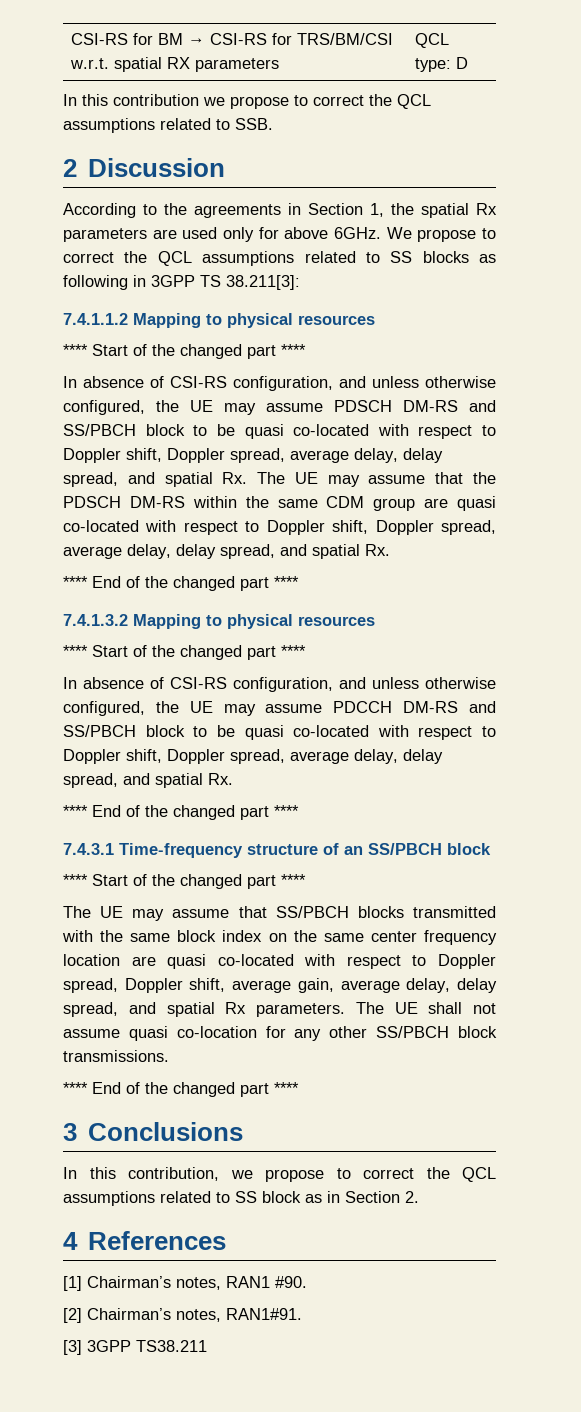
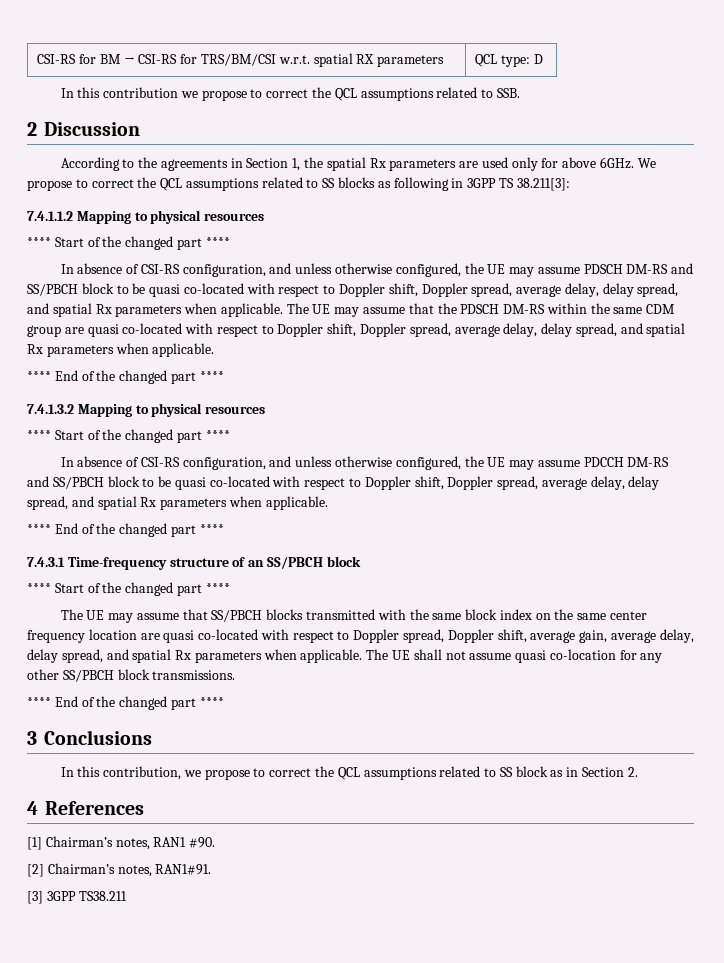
- In absence of CSI-RS configuration, and unless otherwise configured, the UE may assume PDSCH DM-RS and SS/PBCH block to be quasi co-located with respect to Doppler shift, Doppler spread, average delay, delay spread, and spatial Rx. The UE may assume that the PDSCH DM-RS within the same CDM group are quasi co-located with respect to Doppler shift, Doppler spread, average delay, delay spread, and spatial Rx.
+ In absence of CSI-RS configuration, and unless otherwise configured, the UE may assume PDSCH DM-RS and SS/PBCH block to be quasi co-located with respect to Doppler shift, Doppler spread, average delay, delay spread, and spatial Rx parameters when applicable. The UE may assume that the PDSCH DM-RS within the same CDM group are quasi co-located with respect to Doppler shift, Doppler spread, average delay, delay spread, and spatial Rx parameters when applicable.
- In absence of CSI-RS configuration, and unless otherwise configured, the UE may assume PDCCH DM-RS and SS/PBCH block to be quasi co-located with respect to Doppler shift, Doppler spread, average delay, delay spread, and spatial Rx.
+ In absence of CSI-RS configuration, and unless otherwise configured, the UE may assume PDCCH DM-RS and SS/PBCH block to be quasi co-located with respect to Doppler shift, Doppler spread, average delay, delay spread, and spatial Rx parameters when applicable.
- The UE may assume that SS/PBCH blocks transmitted with the same block index on the same center frequency location are quasi co-located with respect to Doppler spread, Doppler shift, average gain, average delay, delay spread, and spatial Rx parameters.
+ The UE may assume that SS/PBCH blocks transmitted with the same block index on the same center frequency location are quasi co-located with respect to Doppler spread, Doppler shift, average gain, average delay, delay spread, and spatial Rx parameters when applicable.

